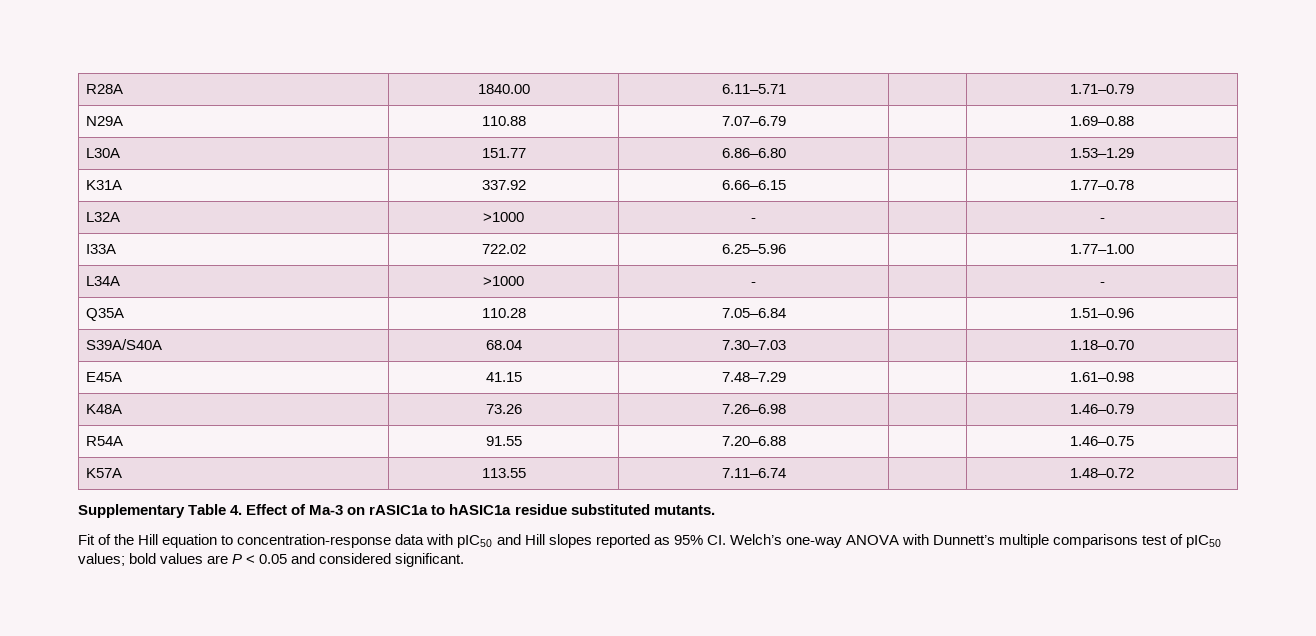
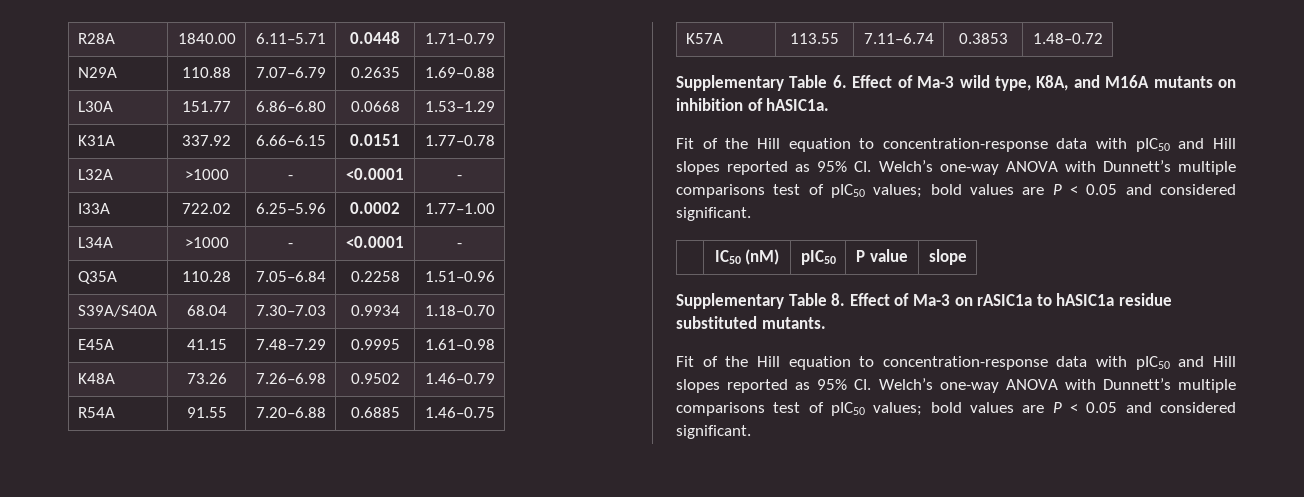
- R28A | 1840.00 | 6.11–5.71 | | 1.71–0.79
+ R28A | 1840.00 | 6.11–5.71 | 0.0448 | 1.71–0.79
- N29A | 110.88 | 7.07–6.79 | | 1.69–0.88
+ N29A | 110.88 | 7.07–6.79 | 0.2635 | 1.69–0.88
- L30A | 151.77 | 6.86–6.80 | | 1.53–1.29
+ L30A | 151.77 | 6.86–6.80 | 0.0668 | 1.53–1.29
- K31A | 337.92 | 6.66–6.15 | | 1.77–0.78
+ K31A | 337.92 | 6.66–6.15 | 0.0151 | 1.77–0.78
- L32A | >1000 | - | | -
+ L32A | >1000 | - | <0.0001 | -
- I33A | 722.02 | 6.25–5.96 | | 1.77–1.00
+ I33A | 722.02 | 6.25–5.96 | 0.0002 | 1.77–1.00
- L34A | >1000 | - | | -
+ L34A | >1000 | - | <0.0001 | -
- Q35A | 110.28 | 7.05–6.84 | | 1.51–0.96
+ Q35A | 110.28 | 7.05–6.84 | 0.2258 | 1.51–0.96
- S39A/S40A | 68.04 | 7.30–7.03 | | 1.18–0.70
+ S39A/S40A | 68.04 | 7.30–7.03 | 0.9934 | 1.18–0.70
- E45A | 41.15 | 7.48–7.29 | | 1.61–0.98
+ E45A | 41.15 | 7.48–7.29 | 0.9995 | 1.61–0.98
- K48A | 73.26 | 7.26–6.98 | | 1.46–0.79
+ K48A | 73.26 | 7.26–6.98 | 0.9502 | 1.46–0.79
- R54A | 91.55 | 7.20–6.88 | | 1.46–0.75
+ R54A | 91.55 | 7.20–6.88 | 0.6885 | 1.46–0.75
- K57A | 113.55 | 7.11–6.74 | | 1.48–0.72
+ K57A | 113.55 | 7.11–6.74 | 0.3853 | 1.48–0.72
- Supplementary Table 4. Effect of Ma-3 on rASIC1a to hASIC1a residue substituted mutants.
+ Supplementary Table 6. Effect of Ma-3 wild type, K8A, and M16A mutants on inhibition of hASIC1a.
+ Fit of the Hill equation to concentration-response data with pIC50 and Hill slopes reported as 95% CI. Welch’s one-way ANOVA with Dunnett’s multiple comparisons test of pIC50 values; bold values are P < 0.05 and considered significant.
+ | IC50 (nM) | pIC50 | P value | slope
+ Supplementary Table 8. Effect of Ma-3 on rASIC1a to hASIC1a residue substituted mutants.

